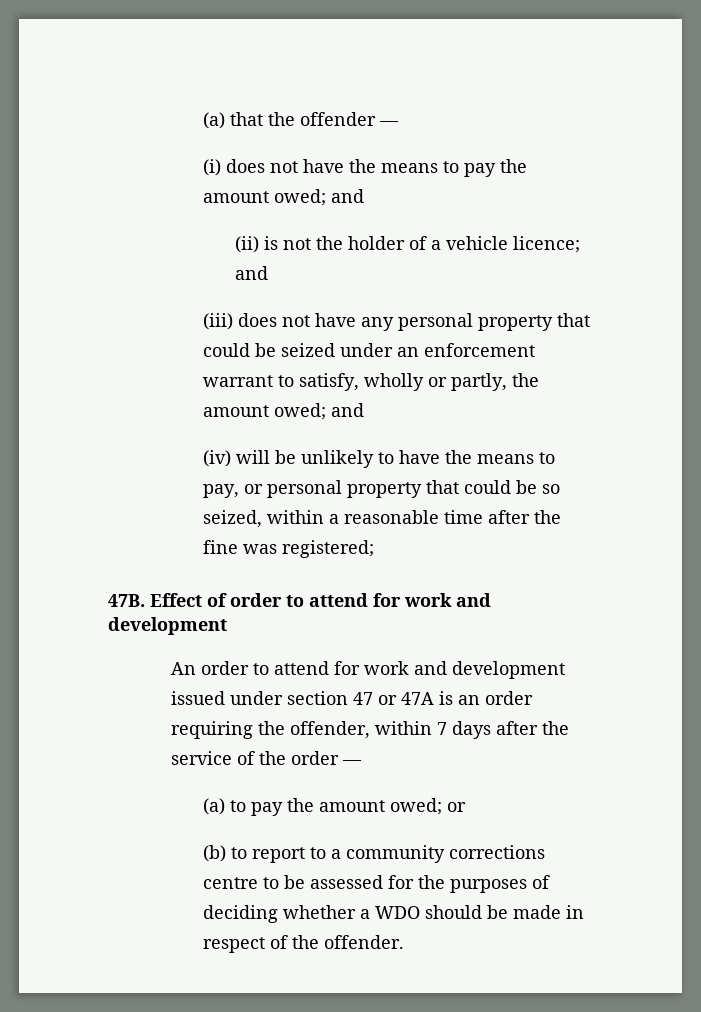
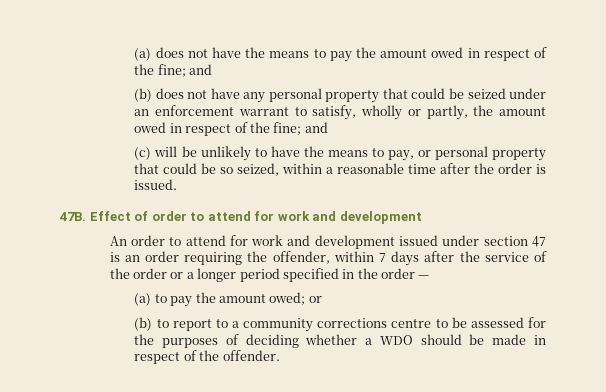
- (a) that the offender —
- (i) does not have the means to pay the amount owed; and
- (ii) is not the holder of a vehicle licence; and
- (iii) does not have any personal property that could be seized under an enforcement warrant to satisfy, wholly or partly, the amount owed; and
- (iv) will be unlikely to have the means to pay, or personal property that could be so seized, within a reasonable time after the fine was registered;
+ (a) does not have the means to pay the amount owed in respect of the fine; and
+ (b) does not have any personal property that could be seized under an enforcement warrant to satisfy, wholly or partly, the amount owed in respect of the fine; and
+ (c) will be unlikely to have the means to pay, or personal property that could be so seized, within a reasonable time after the order is issued.
- An order to attend for work and development issued under section 47 or 47A is an order requiring the offender, within 7 days after the service of the order —
+ An order to attend for work and development issued under section 47 is an order requiring the offender, within 7 days after the service of the order or a longer period specified in the order —

